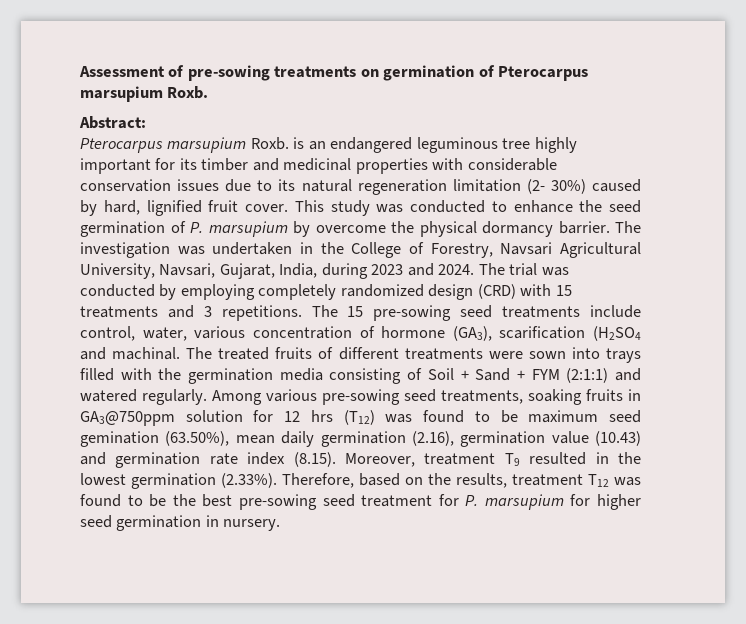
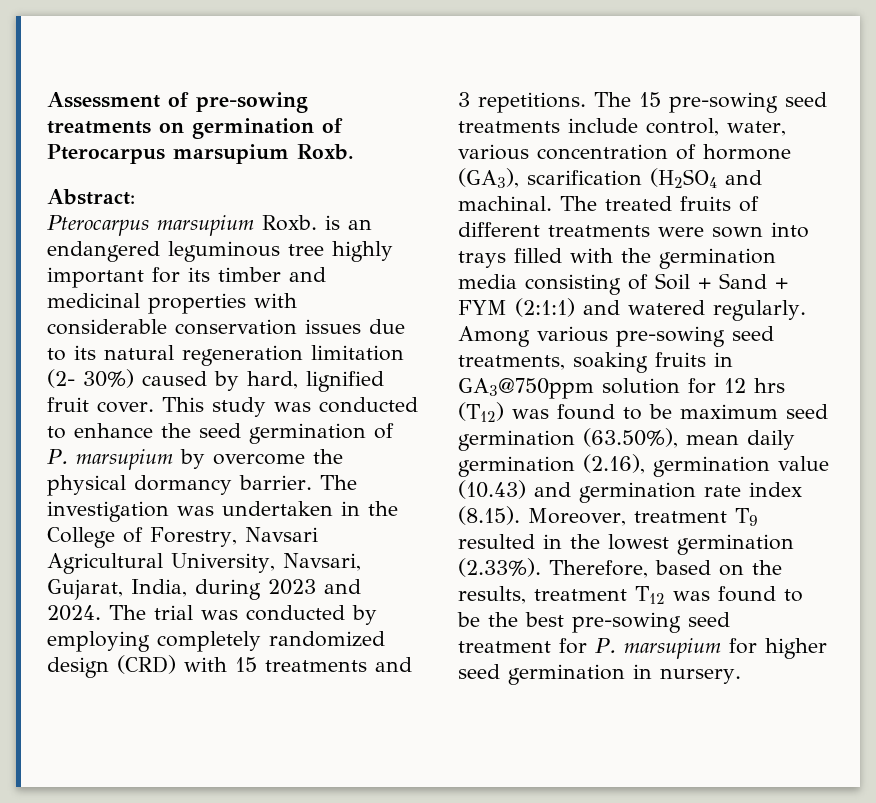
- Among various pre-sowing seed treatments, soaking fruits in GA3@750ppm solution for 12 hrs (T12) was found to be maximum seed gemination (63.50%), mean daily germination (2.16), germination value (10.43) and germination rate index (8.15). Moreover, treatment T9 resulted in the lowest germination (2.33%). Therefore, based on the results, treatment T12 was found to be the best pre-sowing seed treatment for P. marsupium for higher seed germination in nursery.
+ Among various pre-sowing seed treatments, soaking fruits in GA3@750ppm solution for 12 hrs (T12) was found to be maximum seed germination (63.50%), mean daily germination (2.16), germination value (10.43) and germination rate index (8.15). Moreover, treatment T9 resulted in the lowest germination (2.33%). Therefore, based on the results, treatment T12 was found to be the best pre-sowing seed treatment for P. marsupium for higher seed germination in nursery.

